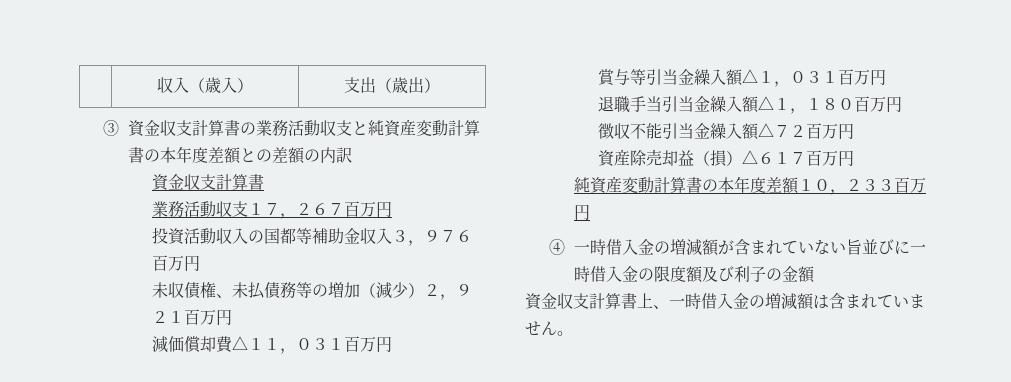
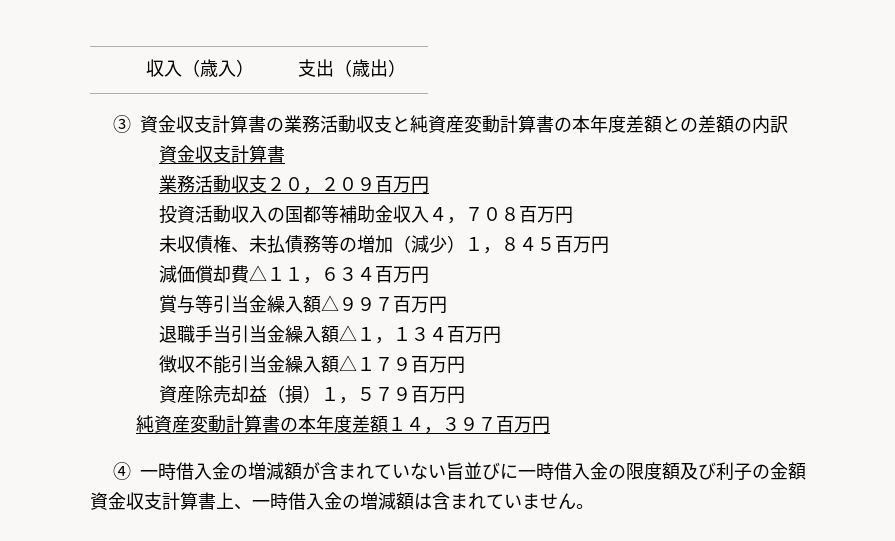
- 業務活動収支１７，２６７百万円
+ 業務活動収支２０，２０９百万円
- 投資活動収入の国都等補助金収入３，９７６百万円
+ 投資活動収入の国都等補助金収入４，７０８百万円
- 未収債権、未払債務等の増加（減少）２，９２１百万円
+ 未収債権、未払債務等の増加（減少）１，８４５百万円
- 減価償却費△１１，０３１百万円
+ 減価償却費△１１，６３４百万円
- 賞与等引当金繰入額△１，０３１百万円
+ 賞与等引当金繰入額△９９７百万円
- 退職手当引当金繰入額△１，１８０百万円
+ 退職手当引当金繰入額△１，１３４百万円
- 徴収不能引当金繰入額△７２百万円
+ 徴収不能引当金繰入額△１７９百万円
- 資産除売却益（損）△６１７百万円
+ 資産除売却益（損）１，５７９百万円
- 純資産変動計算書の本年度差額１０，２３３百万円
+ 純資産変動計算書の本年度差額１４，３９７百万円

